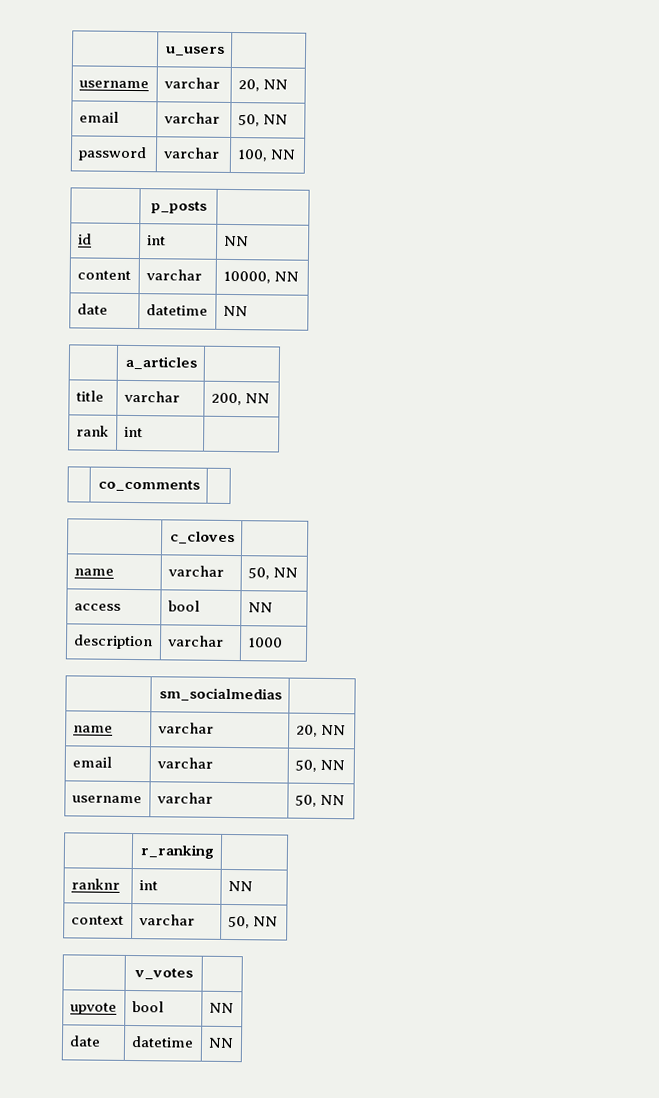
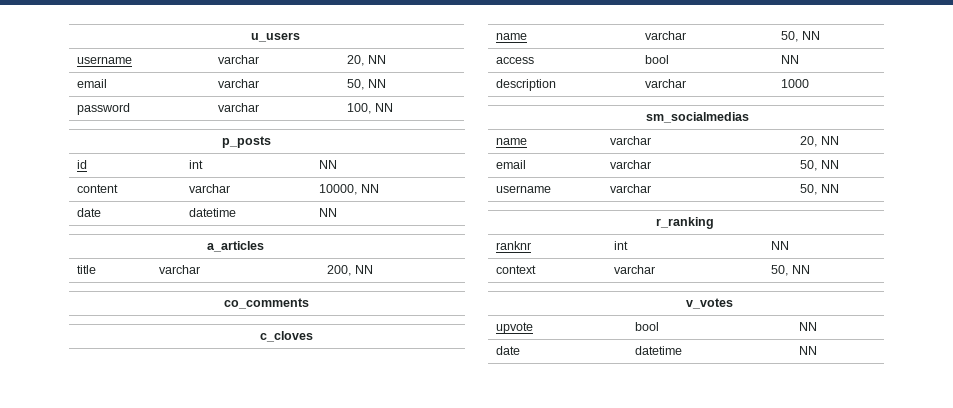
- rank | int |

